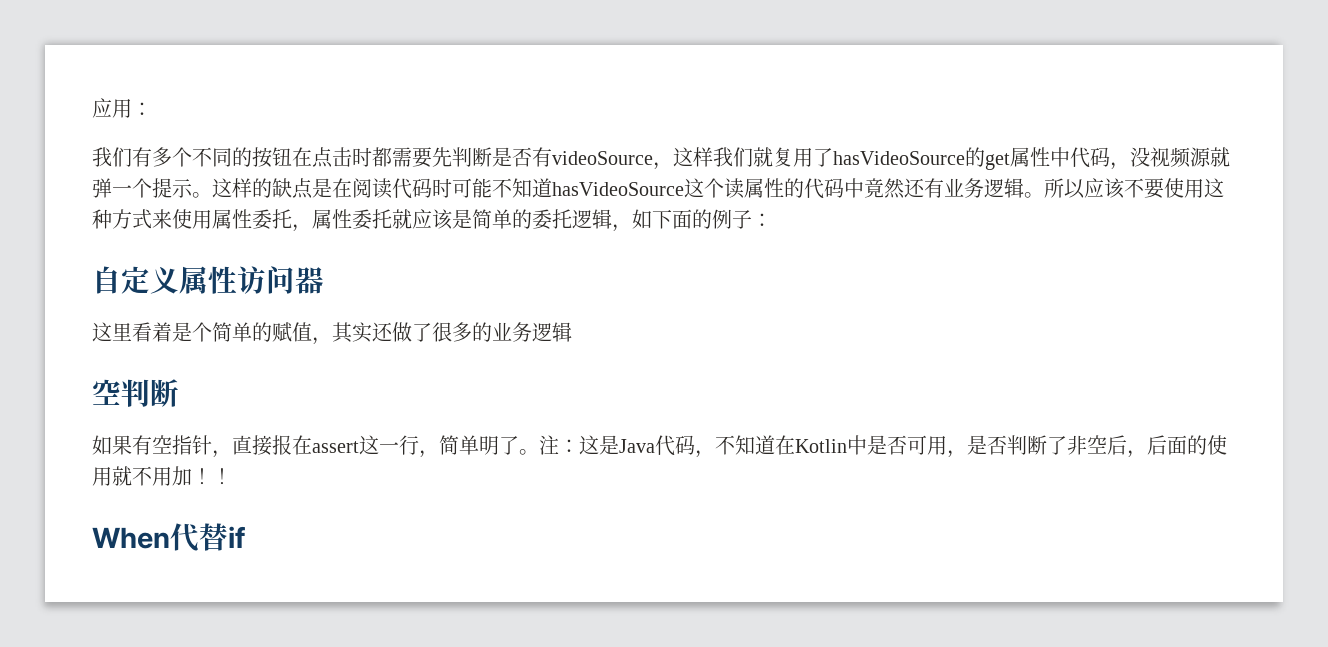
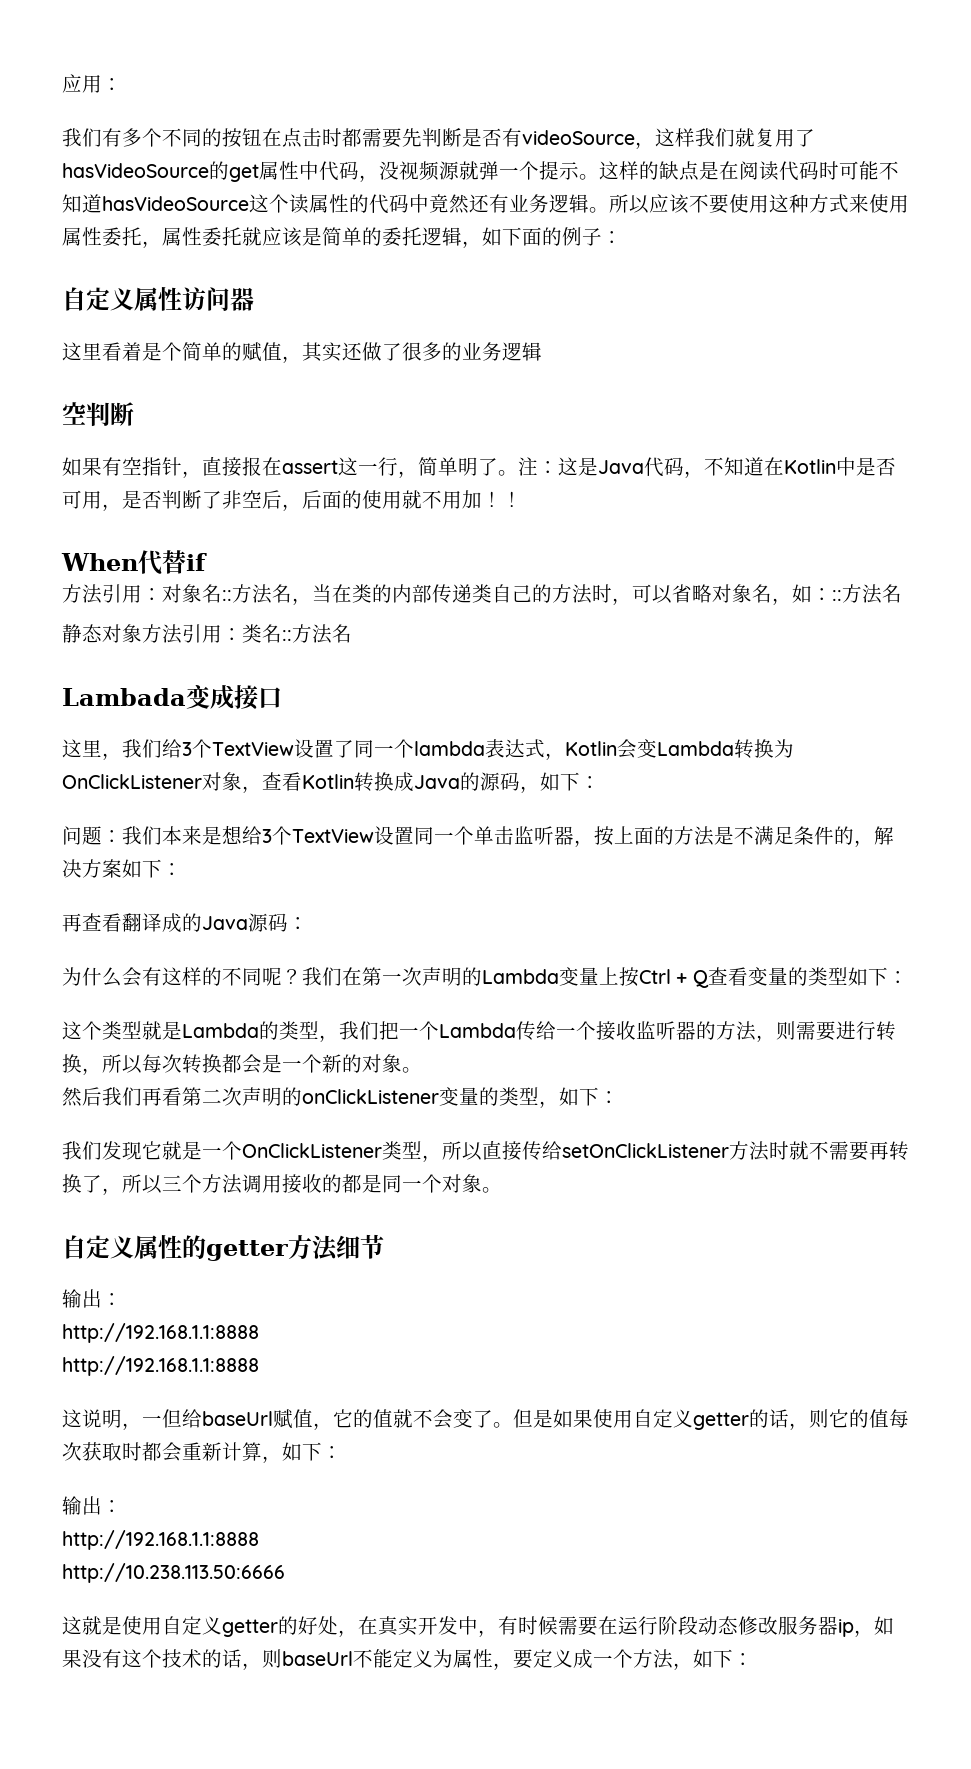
+ 方法引用：对象名::方法名，当在类的内部传递类自己的方法时，可以省略对象名，如：::方法名
+ 静态对象方法引用：类名::方法名
+ Lambada变成接口
+ 这里，我们给3个TextView设置了同一个lambda表达式，Kotlin会变Lambda转换为OnClickListener对象，查看Kotlin转换成Java的源码，如下：
+ 问题：我们本来是想给3个TextView设置同一个单击监听器，按上面的方法是不满足条件的，解决方案如下：
+ 再查看翻译成的Java源码：
+ 为什么会有这样的不同呢？我们在第一次声明的Lambda变量上按Ctrl + Q查看变量的类型如下：
+ 这个类型就是Lambda的类型，我们把一个Lambda传给一个接收监听器的方法，则需要进行转换，所以每次转换都会是一个新的对象。
+ 然后我们再看第二次声明的onClickListener变量的类型，如下：
+ 我们发现它就是一个OnClickListener类型，所以直接传给setOnClickListener方法时就不需要再转换了，所以三个方法调用接收的都是同一个对象。
+ 自定义属性的getter方法细节
+ 输出：
+ http://192.168.1.1:8888
+ http://192.168.1.1:8888
+ 这说明，一但给baseUrl赋值，它的值就不会变了。但是如果使用自定义getter的话，则它的值每次获取时都会重新计算，如下：
+ 输出：
+ http://192.168.1.1:8888
+ http://10.238.113.50:6666
+ 这就是使用自定义getter的好处，在真实开发中，有时候需要在运行阶段动态修改服务器ip，如果没有这个技术的话，则baseUrl不能定义为属性，要定义成一个方法，如下：

